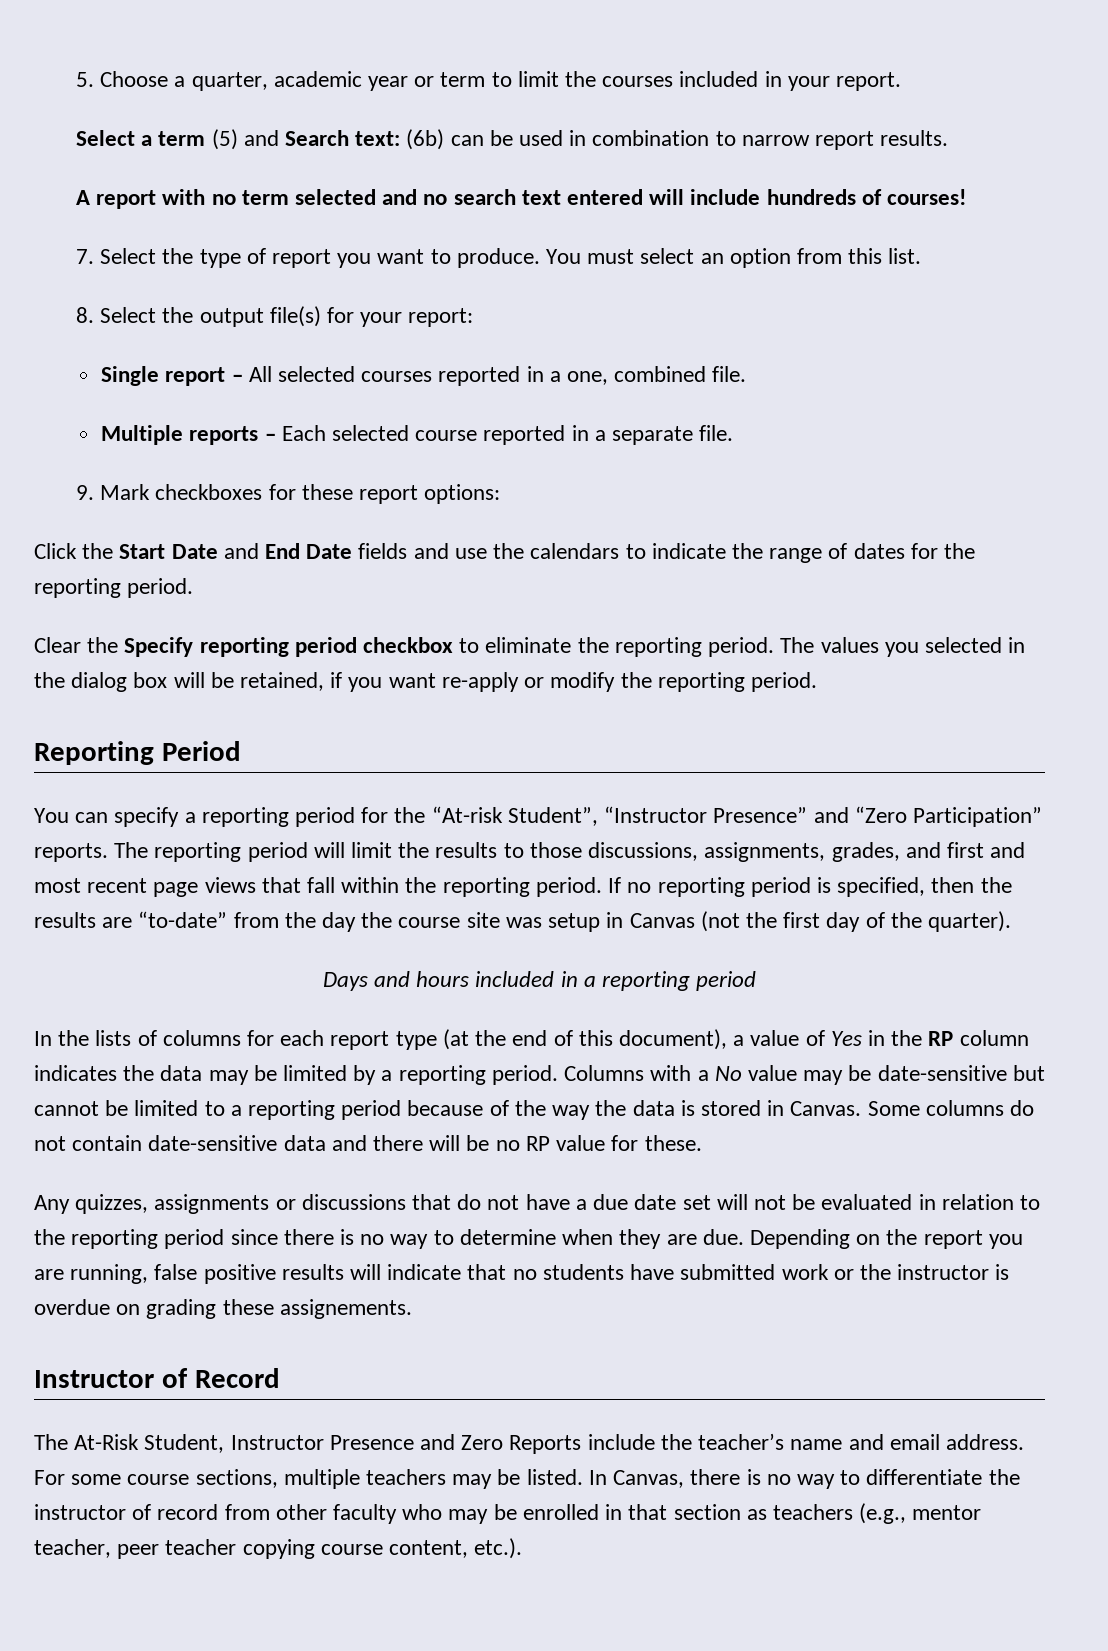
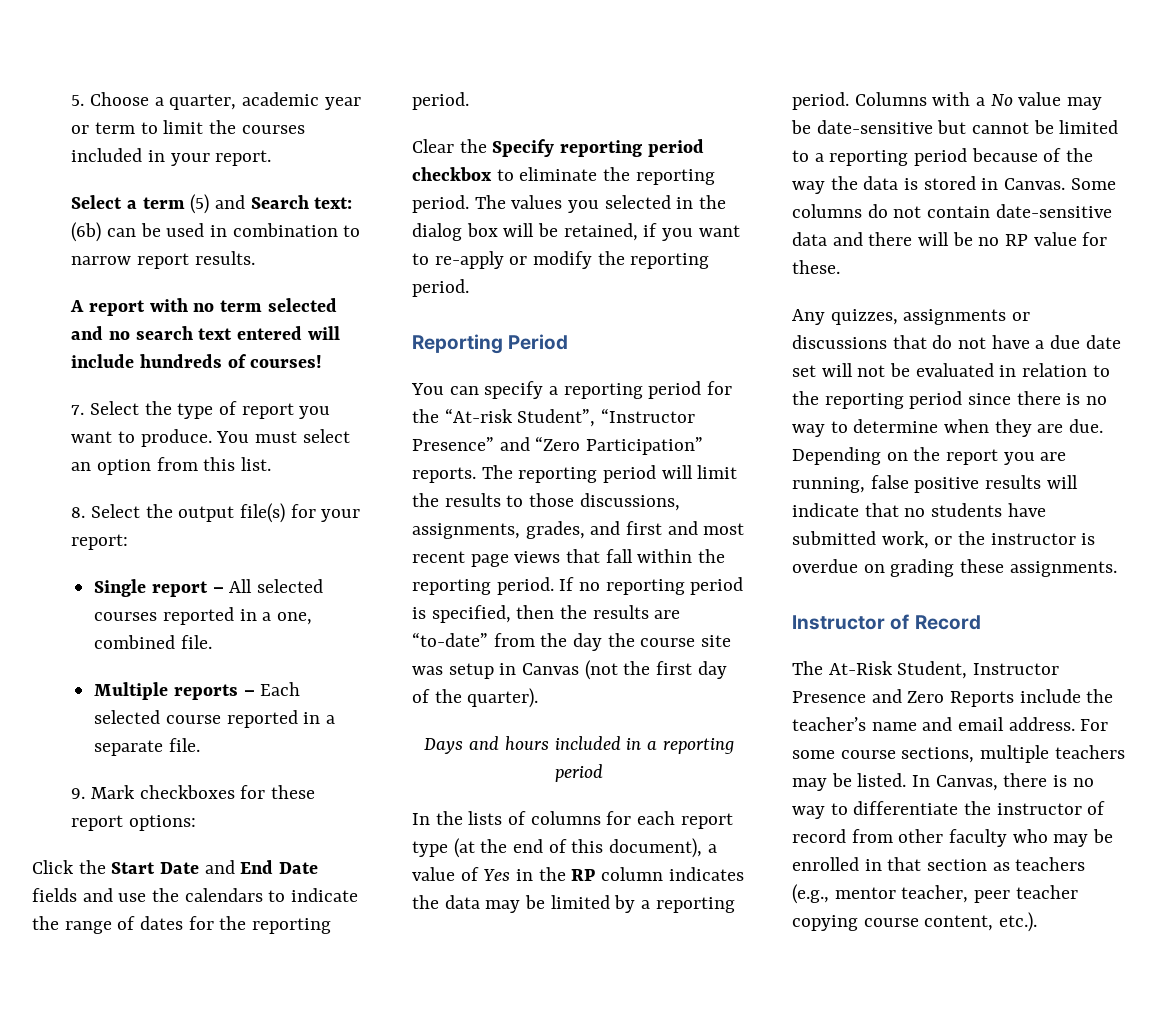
- The values you selected in the dialog box will be retained, if you want re-apply or modify the reporting period.
+ The values you selected in the dialog box will be retained, if you want to re-apply or modify the reporting period.
- Depending on the report you are running, false positive results will indicate that no students have submitted work or the instructor is overdue on grading these assignements.
+ Depending on the report you are running, false positive results will indicate that no students have submitted work, or the instructor is overdue on grading these assignments.

